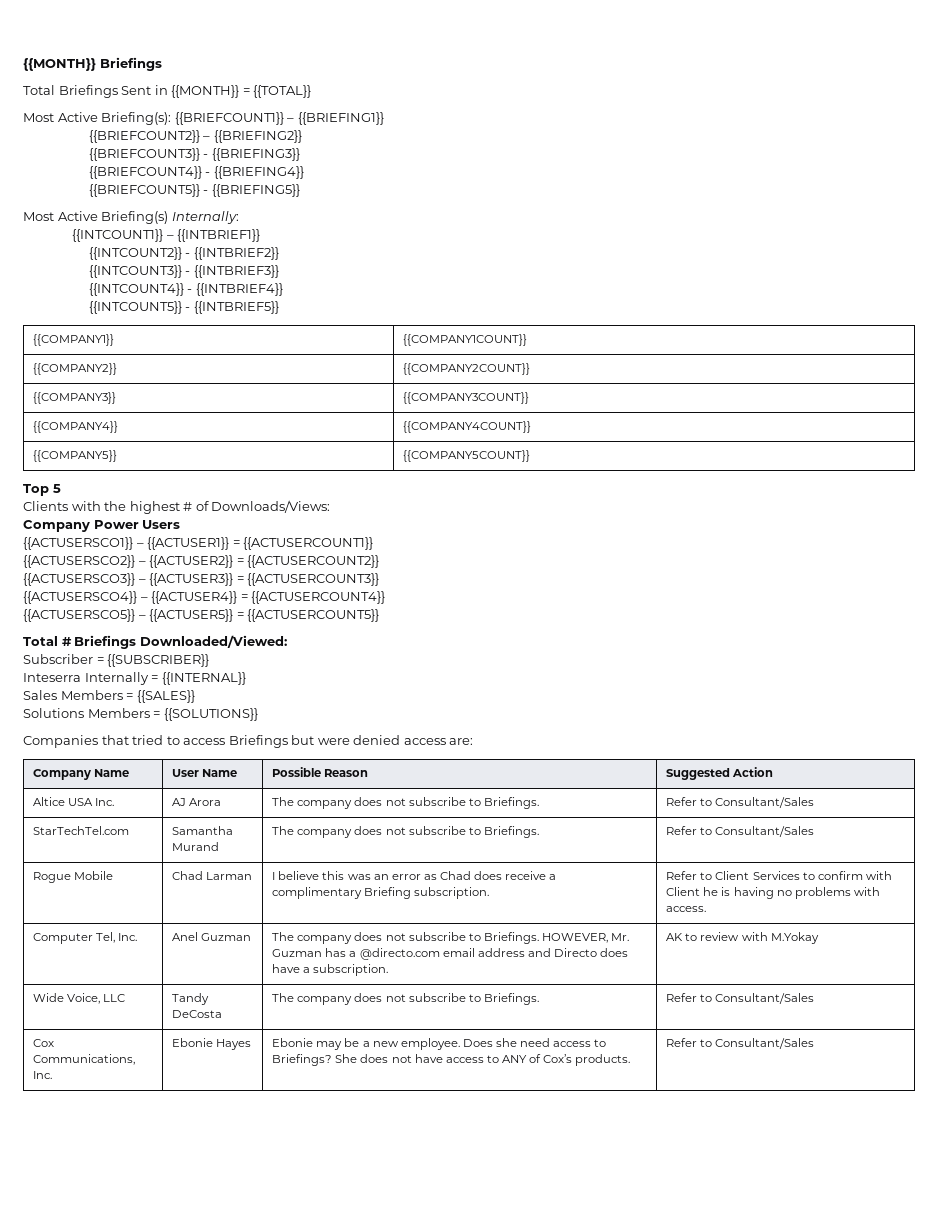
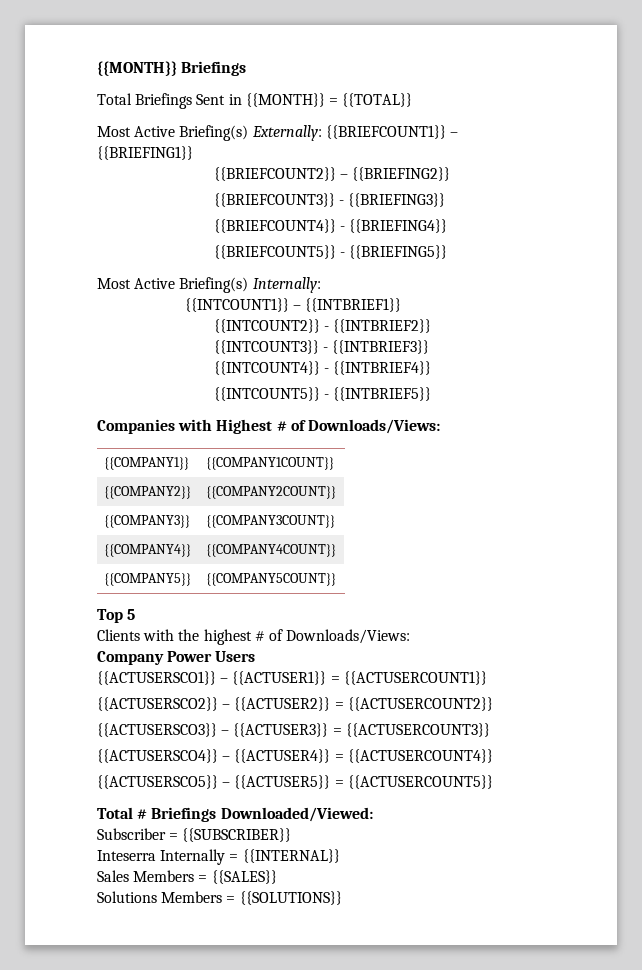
- Most Active Briefing(s): {{BRIEFCOUNT1}} – {{BRIEFING1}}
+ Most Active Briefing(s) Externally: {{BRIEFCOUNT1}} – {{BRIEFING1}}
+ Companies with Highest # of Downloads/Views:
- Companies that tried to access Briefings but were denied access are:
- Company Name | User Name | Possible Reason | Suggested Action
- Altice USA Inc. | AJ Arora | The company does not subscribe to Briefings. | Refer to Consultant/Sales
- StarTechTel.com | Samantha Murand | The company does not subscribe to Briefings. | Refer to Consultant/Sales
- Rogue Mobile | Chad Larman | I believe this was an error as Chad does receive a complimentary Briefing subscription. | Refer to Client Services to confirm with Client he is having no problems with access.
- Computer Tel, Inc. | Anel Guzman | The company does not subscribe to Briefings. HOWEVER, Mr. Guzman has a @directo.com email address and Directo does have a subscription. | AK to review with M.Yokay
- Wide Voice, LLC | Tandy DeCosta | The company does not subscribe to Briefings. | Refer to Consultant/Sales
- Cox Communications, Inc. | Ebonie Hayes | Ebonie may be a new employee. Does she need access to Briefings? She does not have access to ANY of Cox’s products. | Refer to Consultant/Sales

